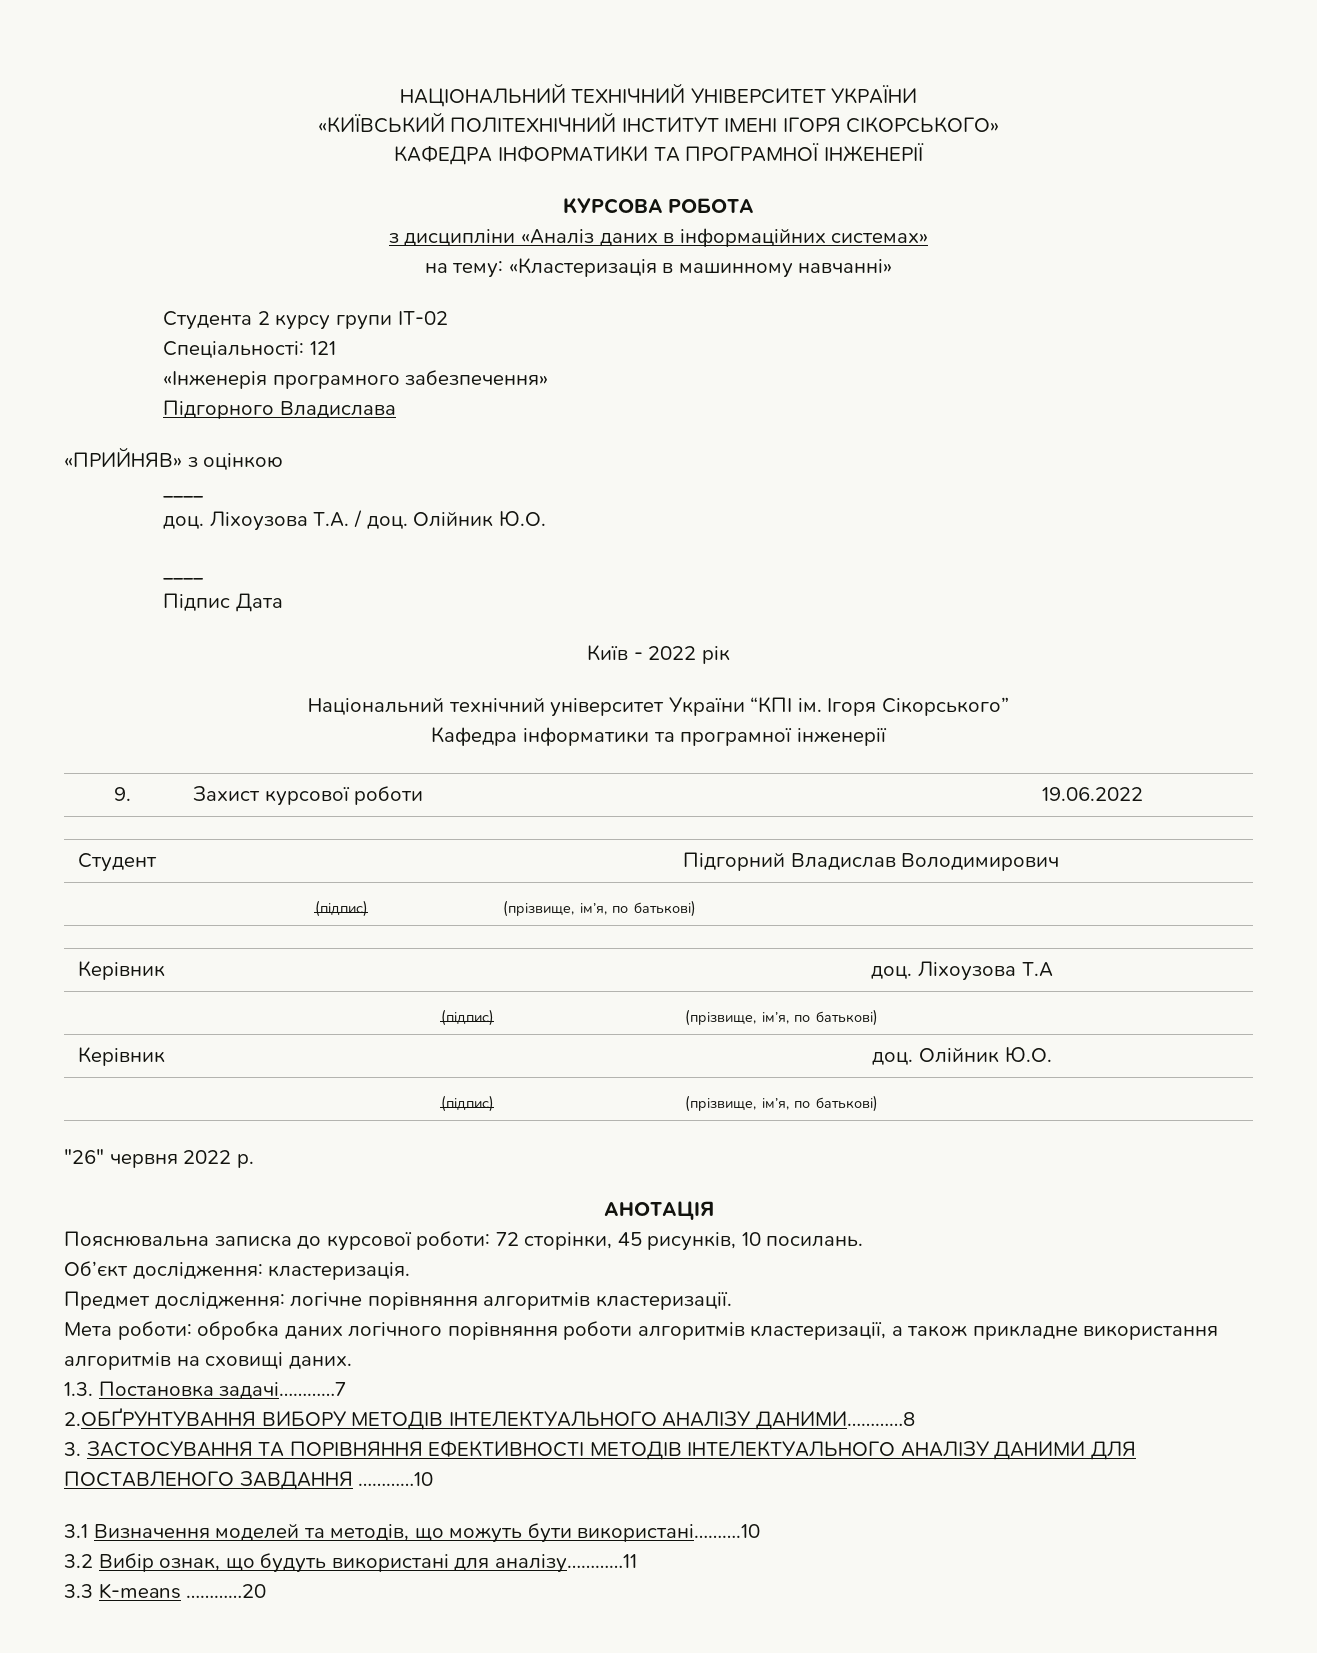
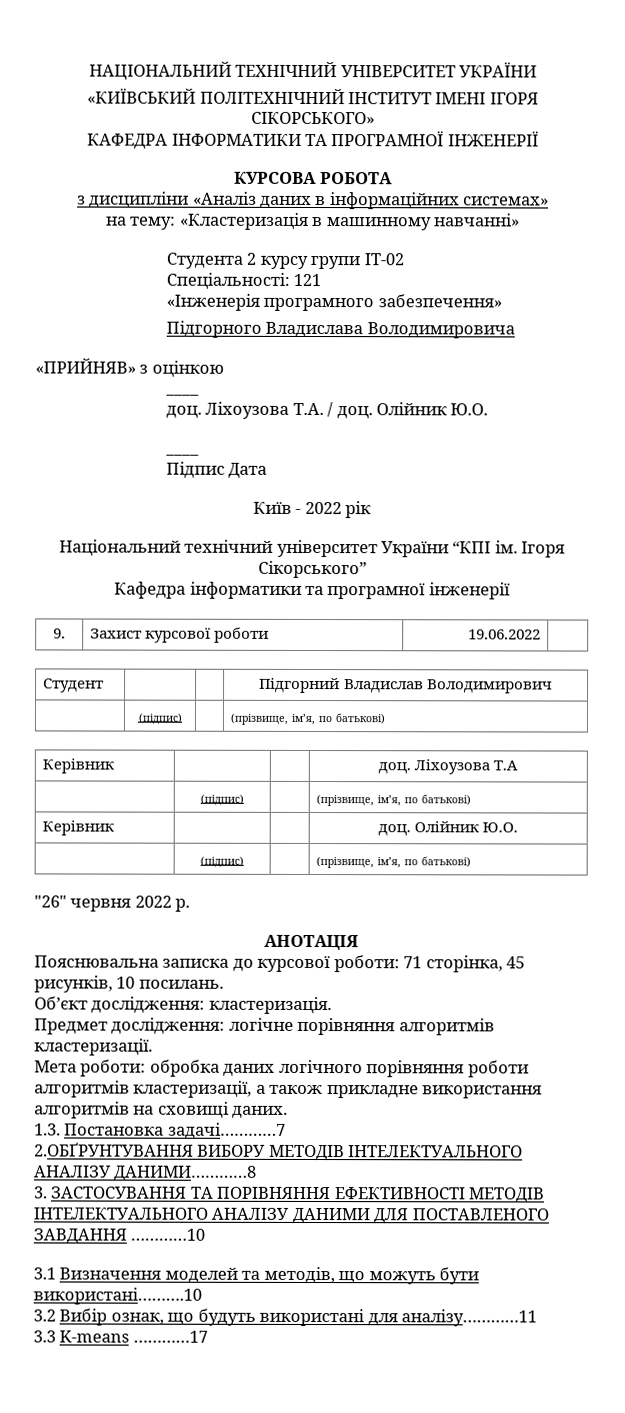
- Підгорного Владислава
+ Підгорного Владислава Володимировича
- Пояснювальна записка до курсової роботи: 72 сторінки, 45 рисунків, 10 посилань.
+ Пояснювальна записка до курсової роботи: 71 сторінка, 45 рисунків, 10 посилань.
- 3.3 K-means …………20
+ 3.3 K-means …………17

